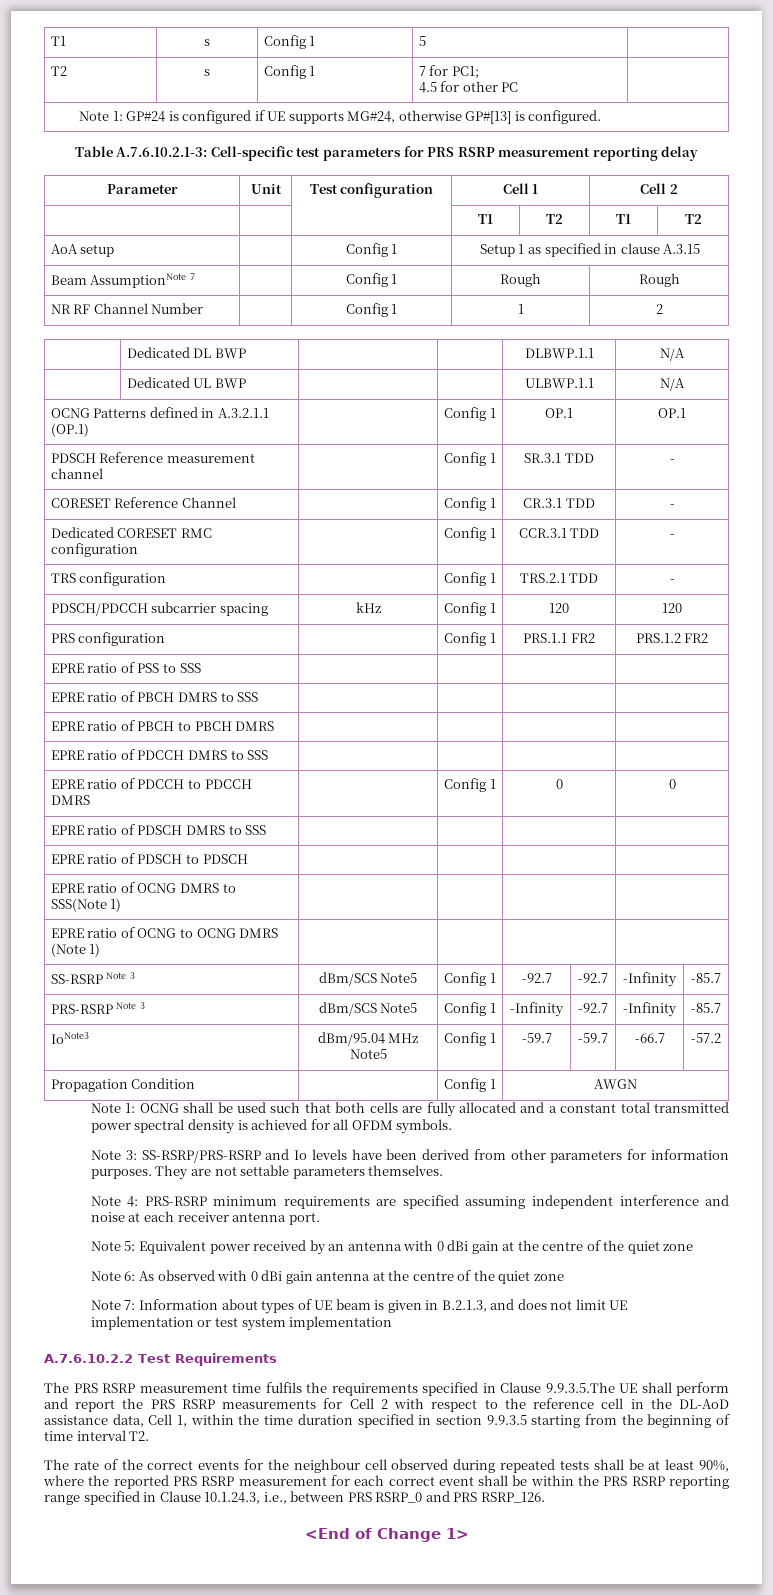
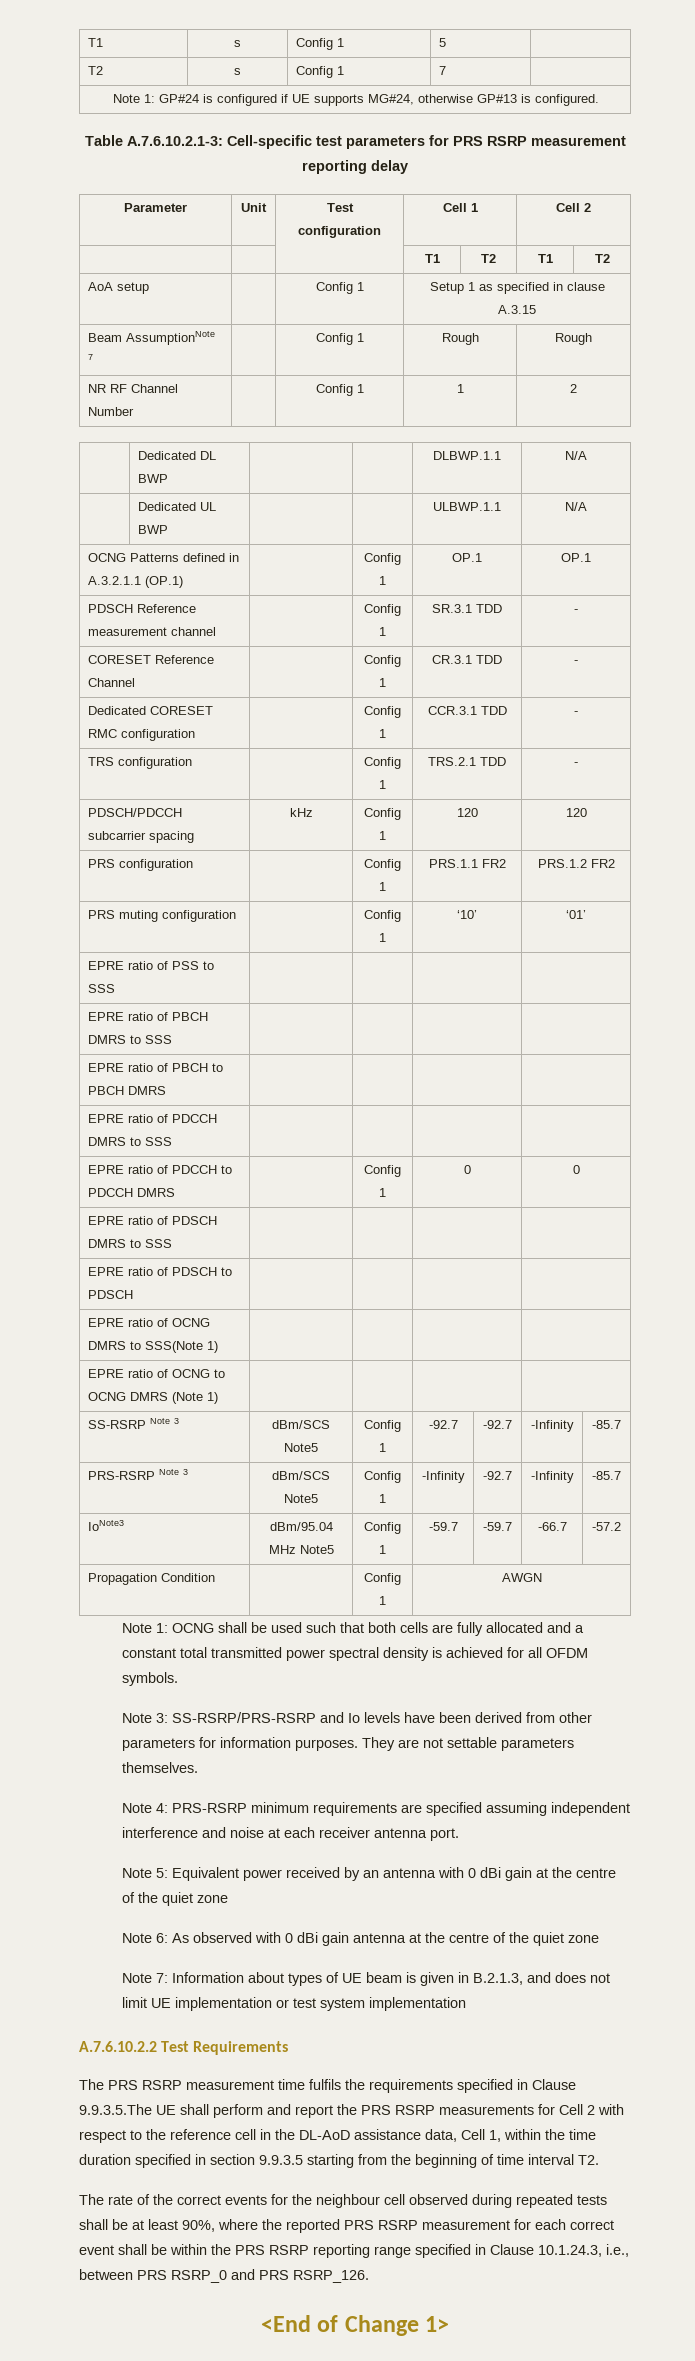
- T2 | s | Config 1 | 7 for PC1;
- 4.5 for other PC |
+ T2 | s | Config 1 | 7 |
- Note 1: GP#24 is configured if UE supports MG#24, otherwise GP#[13] is configured.
+ Note 1: GP#24 is configured if UE supports MG#24, otherwise GP#13 is configured.
+ PRS muting configuration | | Config 1 | ‘10’ | ‘01’

